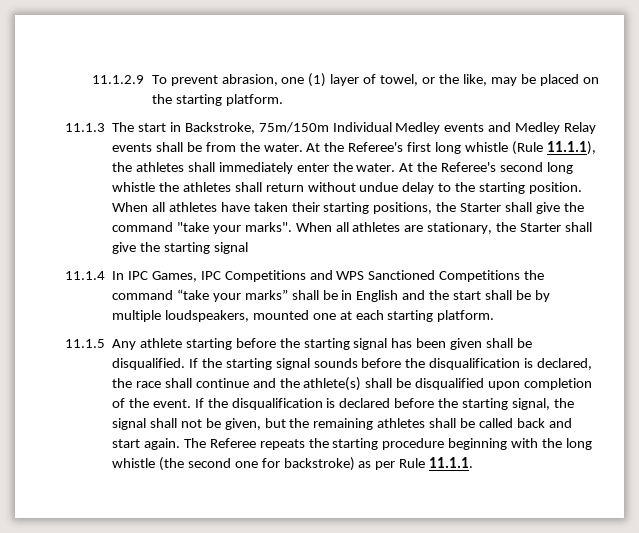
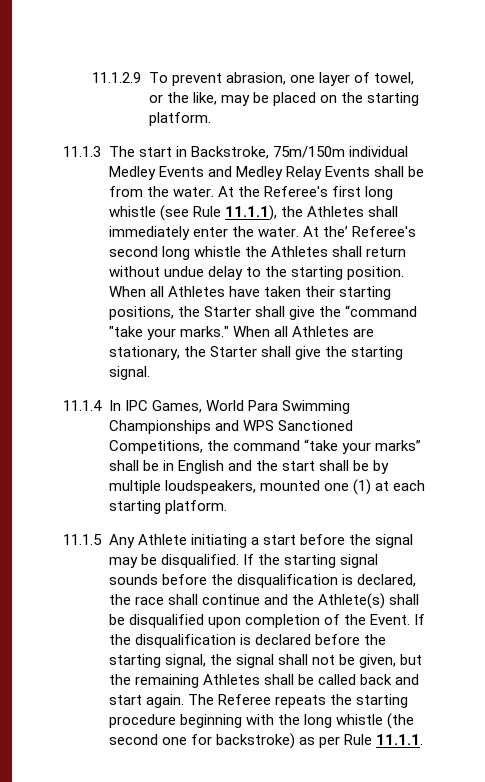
- 11.1.2.9 To prevent abrasion, one (1) layer of towel, or the like, may be placed on the starting platform.
+ 11.1.2.9 To prevent abrasion, one layer of towel, or the like, may be placed on the starting platform.
- 11.1.3 The start in Backstroke, 75m/150m Individual Medley events and Medley Relay events shall be from the water.
+ 11.1.3 The start in Backstroke, 75m/150m individual Medley Events and Medley Relay Events shall be from the water.
- At the Referee's first long whistle (Rule 11.1.1), the athletes shall immediately enter the water.
+ At the Referee's first long whistle (see Rule 11.1.1), the Athletes shall immediately enter the water.
- At the Referee's second long whistle the athletes shall return without undue delay to the starting position.
+ At the’ Referee's second long whistle the Athletes shall return without undue delay to the starting position.
- When all athletes have taken their starting positions, the Starter shall give the command "take your marks". When all athletes are stationary, the Starter shall give the starting signal
+ When all Athletes have taken their starting positions, the Starter shall give the “command "take your marks." When all Athletes are stationary, the Starter shall give the starting signal.
- 11.1.4 In IPC Games, IPC Competitions and WPS Sanctioned Competitions the command “take your marks” shall be in English and the start shall be by multiple loudspeakers, mounted one at each starting platform.
+ 11.1.4 In IPC Games, World Para Swimming Championships and WPS Sanctioned Competitions, the command “take your marks” shall be in English and the start shall be by multiple loudspeakers, mounted one (1) at each starting platform.
- 11.1.5 Any athlete starting before the starting signal has been given shall be disqualified.
+ 11.1.5 Any Athlete initiating a start before the signal may be disqualified.
- If the starting signal sounds before the disqualification is declared, the race shall continue and the athlete(s) shall be disqualified upon completion of the event.
+ If the starting signal sounds before the disqualification is declared, the race shall continue and the Athlete(s) shall be disqualified upon completion of the Event.
- If the disqualification is declared before the starting signal, the signal shall not be given, but the remaining athletes shall be called back and start again.
+ If the disqualification is declared before the starting signal, the signal shall not be given, but the remaining Athletes shall be called back and start again.

